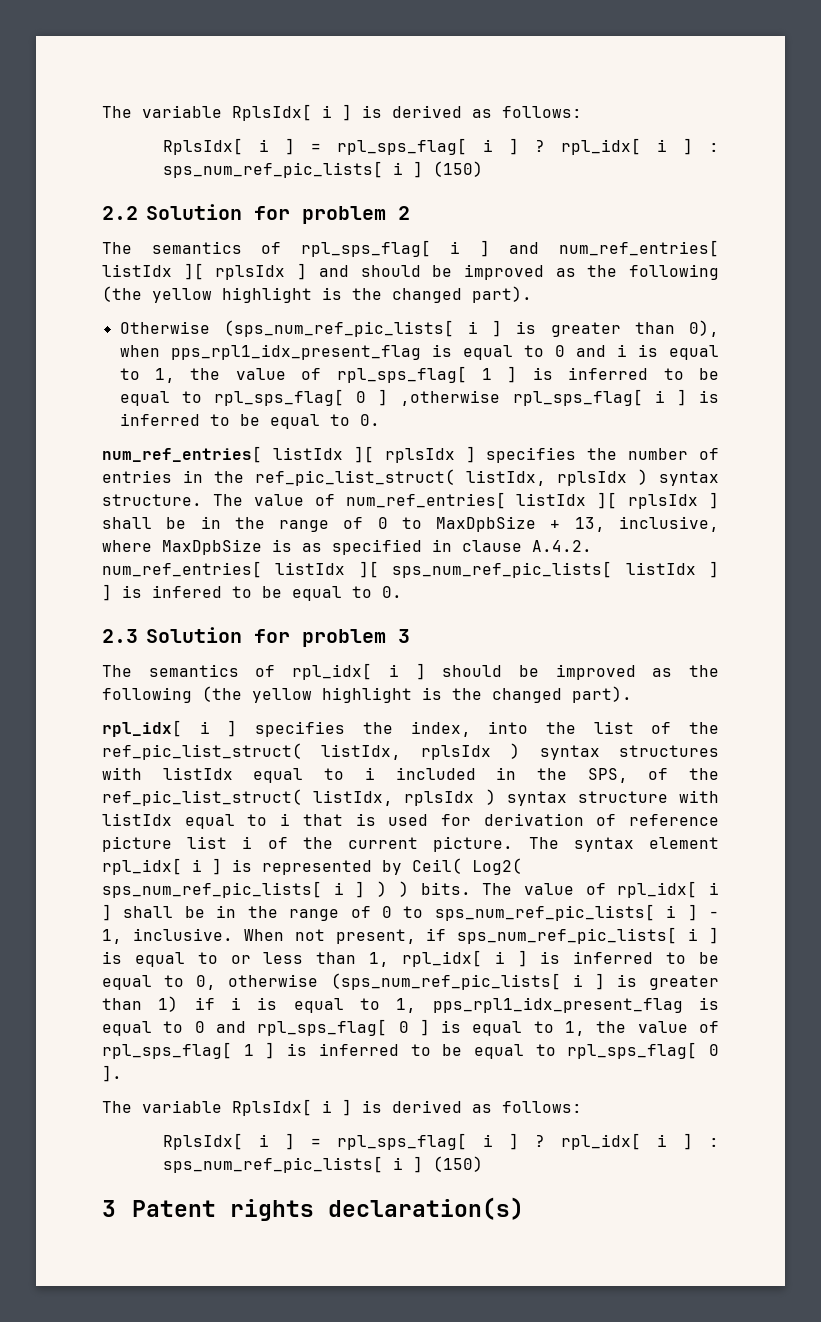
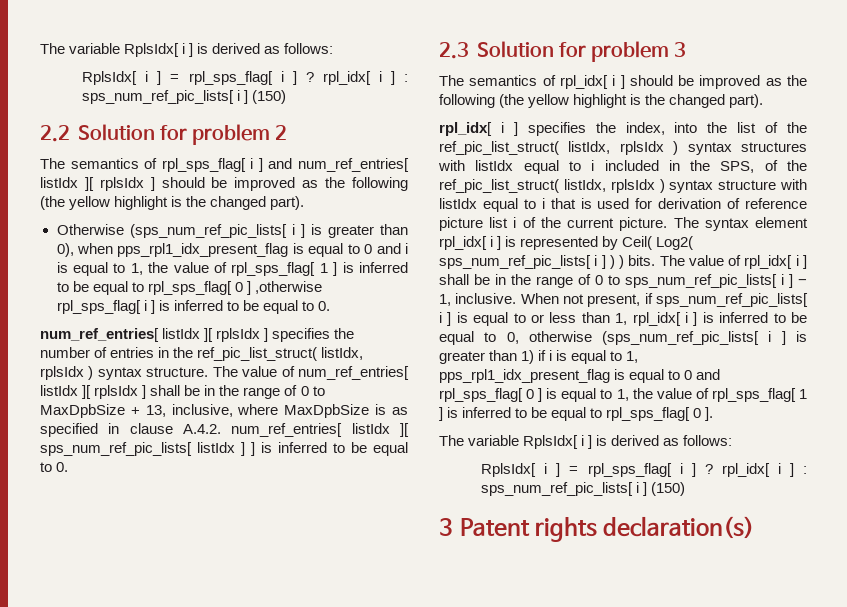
- The semantics of rpl_sps_flag[ i ] and num_ref_entries[ listIdx ][ rplsIdx ] and should be improved as the following (the yellow highlight is the changed part).
+ The semantics of rpl_sps_flag[ i ] and num_ref_entries[ listIdx ][ rplsIdx ] should be improved as the following (the yellow highlight is the changed part).
- The value of num_ref_entries[ listIdx ][ rplsIdx ] shall be in the range of 0 to MaxDpbSize + 13, inclusive, where MaxDpbSize is as specified in clause A.4.2. num_ref_entries[ listIdx ][ sps_num_ref_pic_lists[ listIdx ] ] is infered to be equal to 0.
+ The value of num_ref_entries[ listIdx ][ rplsIdx ] shall be in the range of 0 to MaxDpbSize + 13, inclusive, where MaxDpbSize is as specified in clause A.4.2. num_ref_entries[ listIdx ][ sps_num_ref_pic_lists[ listIdx ] ] is inferred to be equal to 0.

